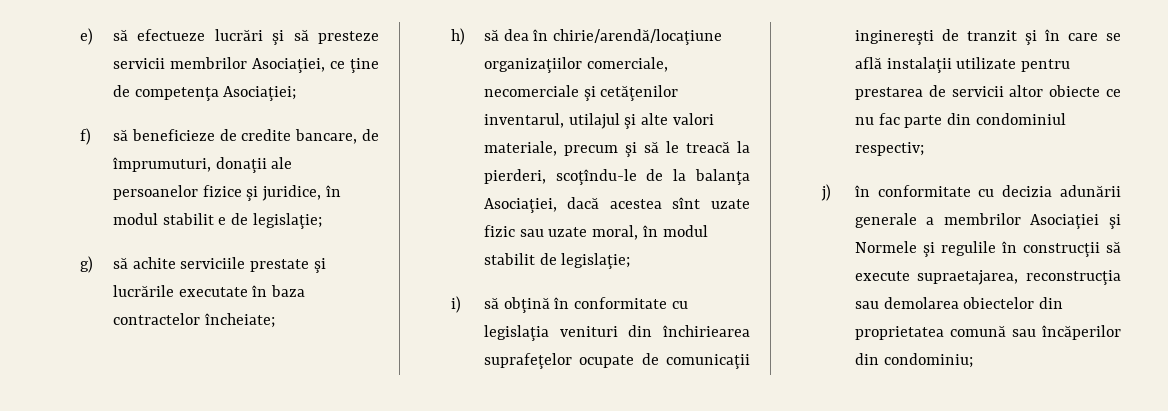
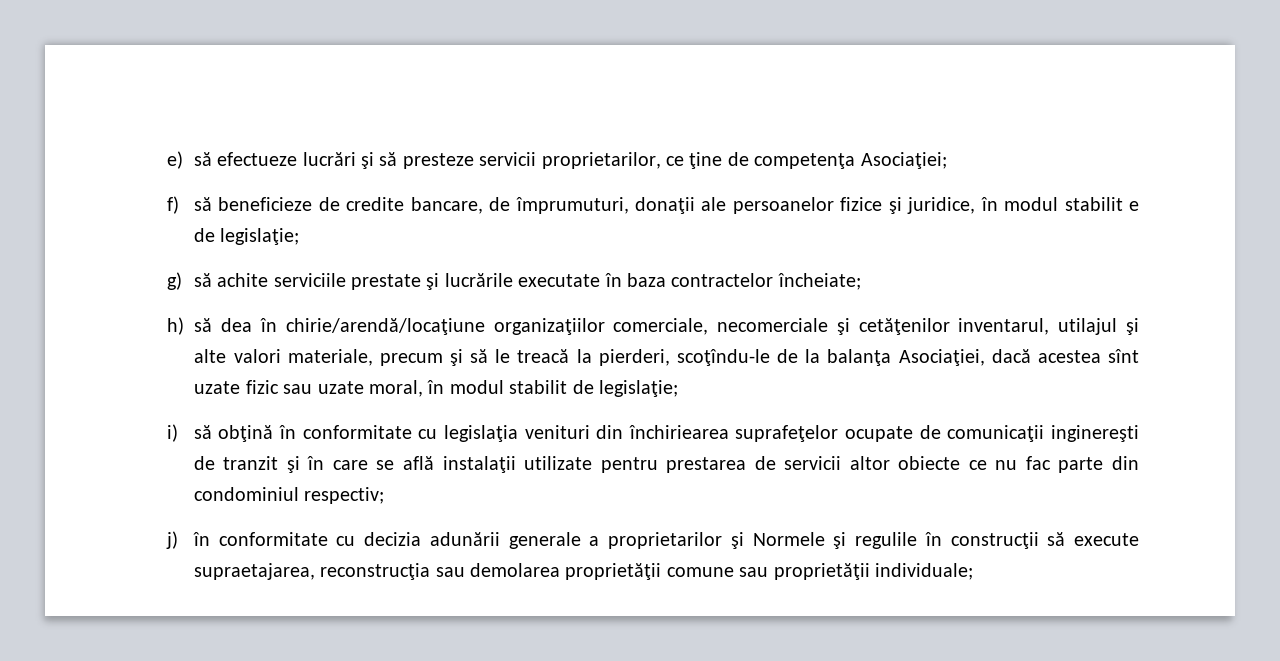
- e) să efectueze lucrări şi să presteze servicii membrilor Asociaţiei, ce ţine de competenţa Asociaţiei;
+ e) să efectueze lucrări şi să presteze servicii proprietarilor, ce ţine de competenţa Asociaţiei;
- j) în conformitate cu decizia adunării generale a membrilor Asociaţiei şi Normele şi regulile în construcţii să execute supraetajarea, reconstrucţia sau demolarea obiectelor din proprietatea comună sau încăperilor din condominiu;
+ j) în conformitate cu decizia adunării generale a proprietarilor şi Normele şi regulile în construcţii să execute supraetajarea, reconstrucţia sau demolarea proprietăţii comune sau proprietăţii individuale;

